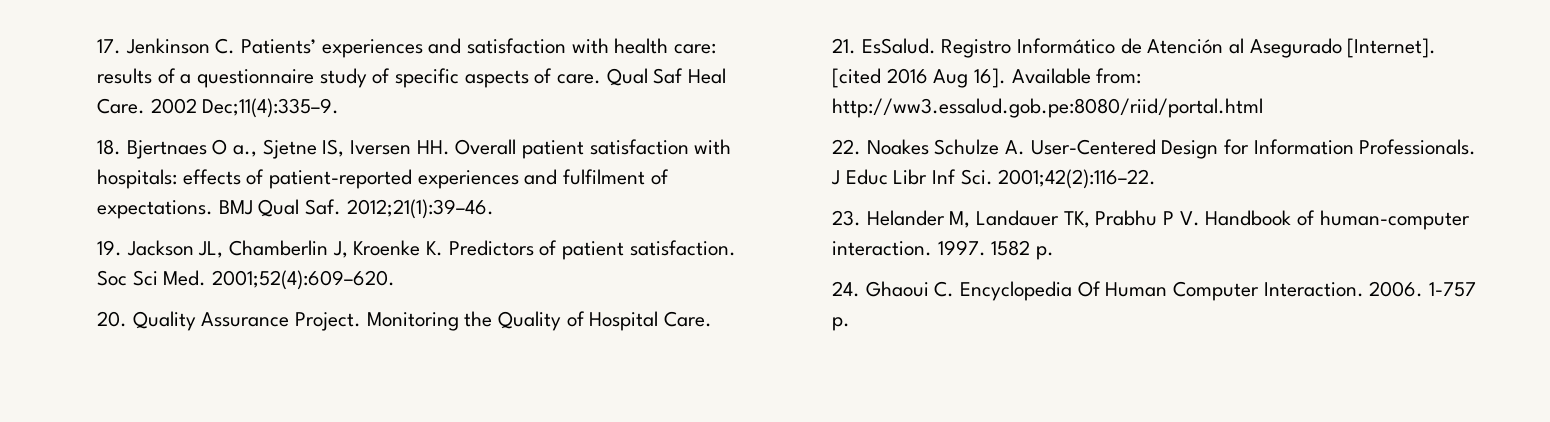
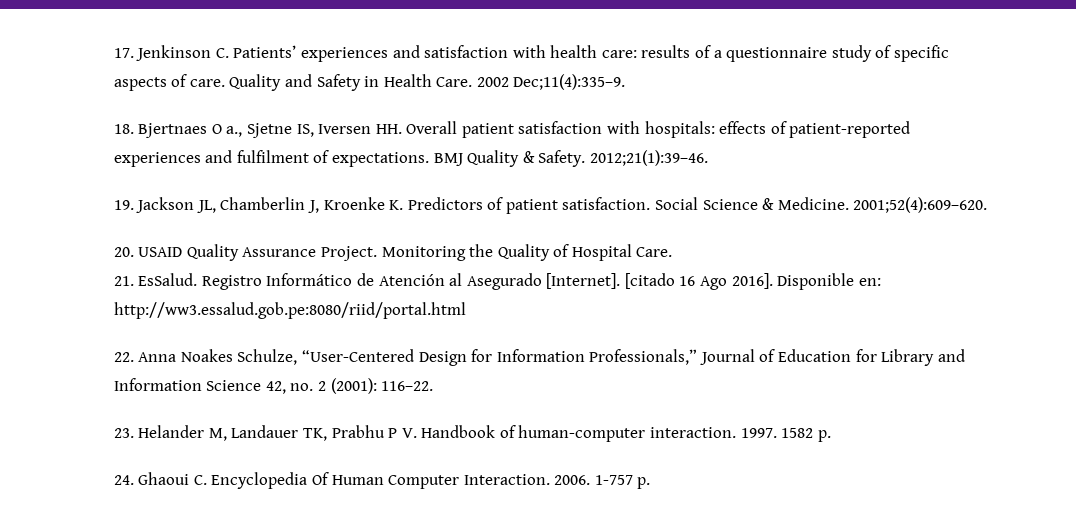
- Qual Saf Heal Care.
+ Quality and Safety in Health Care.
- BMJ Qual Saf. 2012;21(1):39–46.
+ BMJ Quality & Safety. 2012;21(1):39–46.
- Soc Sci Med. 2001;52(4):609–620.
+ Social Science & Medicine. 2001;52(4):609–620.
- 20. Quality Assurance Project.
+ 20. USAID Quality Assurance Project.
- [cited 2016 Aug 16]. Available from: http://ww3.essalud.gob.pe:8080/riid/portal.html
- 22. Noakes Schulze A. User-Centered Design for Information Professionals. J Educ Libr Inf Sci. 2001;42(2):116–22.
+ [citado 16 Ago 2016]. Disponible en: http://ww3.essalud.gob.pe:8080/riid/portal.html
+ 22. Anna Noakes Schulze, “User-Centered Design for Information Professionals,” Journal of Education for Library and Information Science 42, no. 2 (2001): 116–22.

